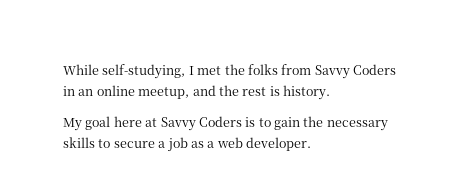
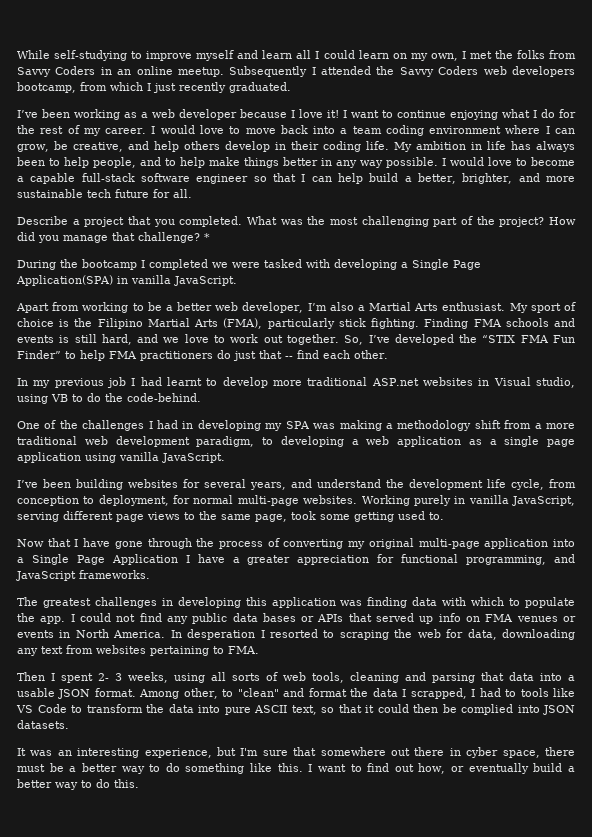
- While self-studying, I met the folks from Savvy Coders in an online meetup, and the rest is history.
- My goal here at Savvy Coders is to gain the necessary skills to secure a job as a web developer.
+ While self-studying to improve myself and learn all I could learn on my own, I met the folks from Savvy Coders in an online meetup. Subsequently I attended the Savvy Coders web developers bootcamp, from which I just recently graduated.
+ I’ve been working as a web developer because I love it! I want to continue enjoying what I do for the rest of my career. I would love to move back into a team coding environment where I can grow, be creative, and help others develop in their coding life. My ambition in life has always been to help people, and to help make things better in any way possible. I would love to become a capable full-stack software engineer so that I can help build a better, brighter, and more sustainable tech future for all.
+ Describe a project that you completed. What was the most challenging part of the project? How did you manage that challenge? *
+ During the bootcamp I completed we were tasked with developing a Single Page Application(SPA) in vanilla JavaScript.
+ Apart from working to be a better web developer, I’m also a Martial Arts enthusiast. My sport of choice is the Filipino Martial Arts (FMA), particularly stick fighting. Finding FMA schools and events is still hard, and we love to work out together. So, I’ve developed the “STIX FMA Fun Finder” to help FMA practitioners do just that -- find each other.
+ In my previous job I had learnt to develop more traditional ASP.net websites in Visual studio, using VB to do the code-behind.
+ One of the challenges I had in developing my SPA was making a methodology shift from a more traditional web development paradigm, to developing a web application as a single page application using vanilla JavaScript.
+ I’ve been building websites for several years, and understand the development life cycle, from conception to deployment, for normal multi-page websites. Working purely in vanilla JavaScript, serving different page views to the same page, took some getting used to.
+ Now that I have gone through the process of converting my original multi-page application into a Single Page Application I have a greater appreciation for functional programming, and JavaScript frameworks.
+ The greatest challenges in developing this application was finding data with which to populate the app. I could not find any public data bases or APIs that served up info on FMA venues or events in North America. In desperation I resorted to scraping the web for data, downloading any text from websites pertaining to FMA.
+ Then I spent 2- 3 weeks, using all sorts of web tools, cleaning and parsing that data into a usable JSON format. Among other, to "clean" and format the data I scrapped, I had to tools like VS Code to transform the data into pure ASCII text, so that it could then be complied into JSON datasets.
+ It was an interesting experience, but I'm sure that somewhere out there in cyber space, there must be a better way to do something like this. I want to find out how, or eventually build a better way to do this.

